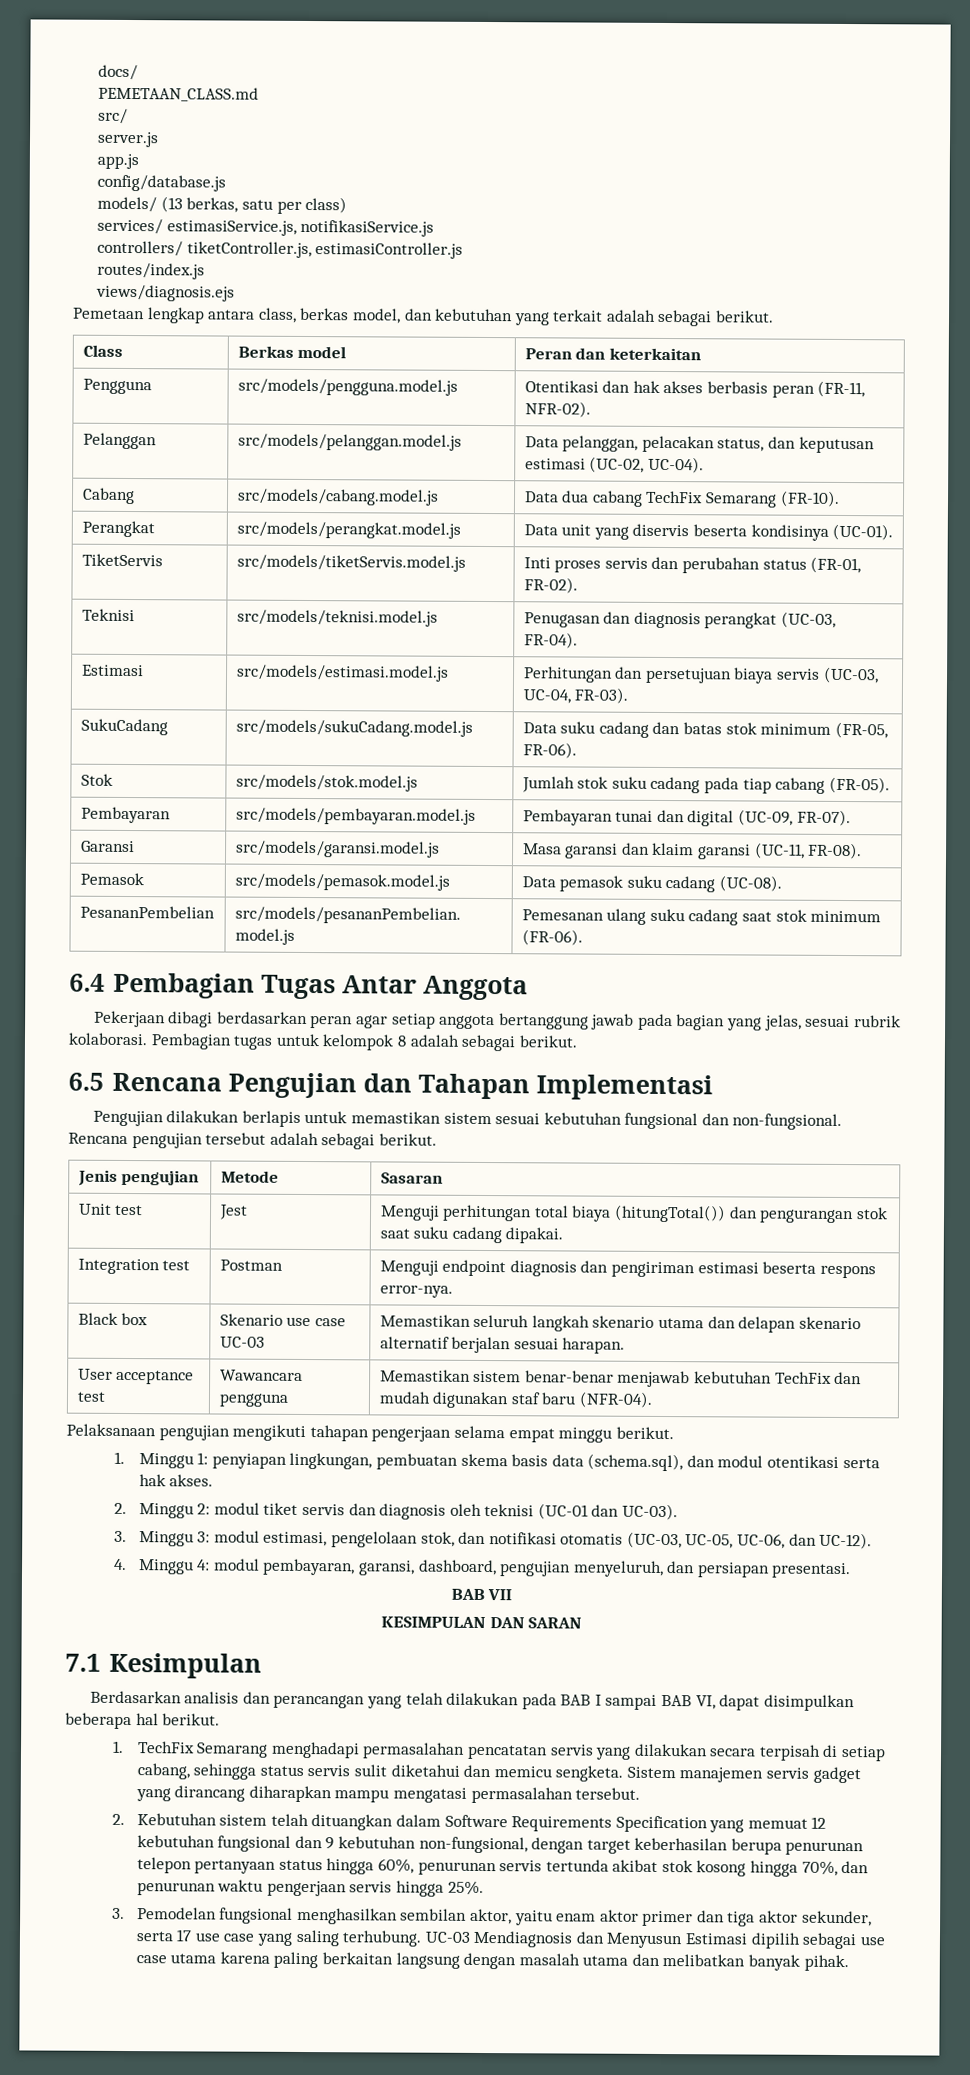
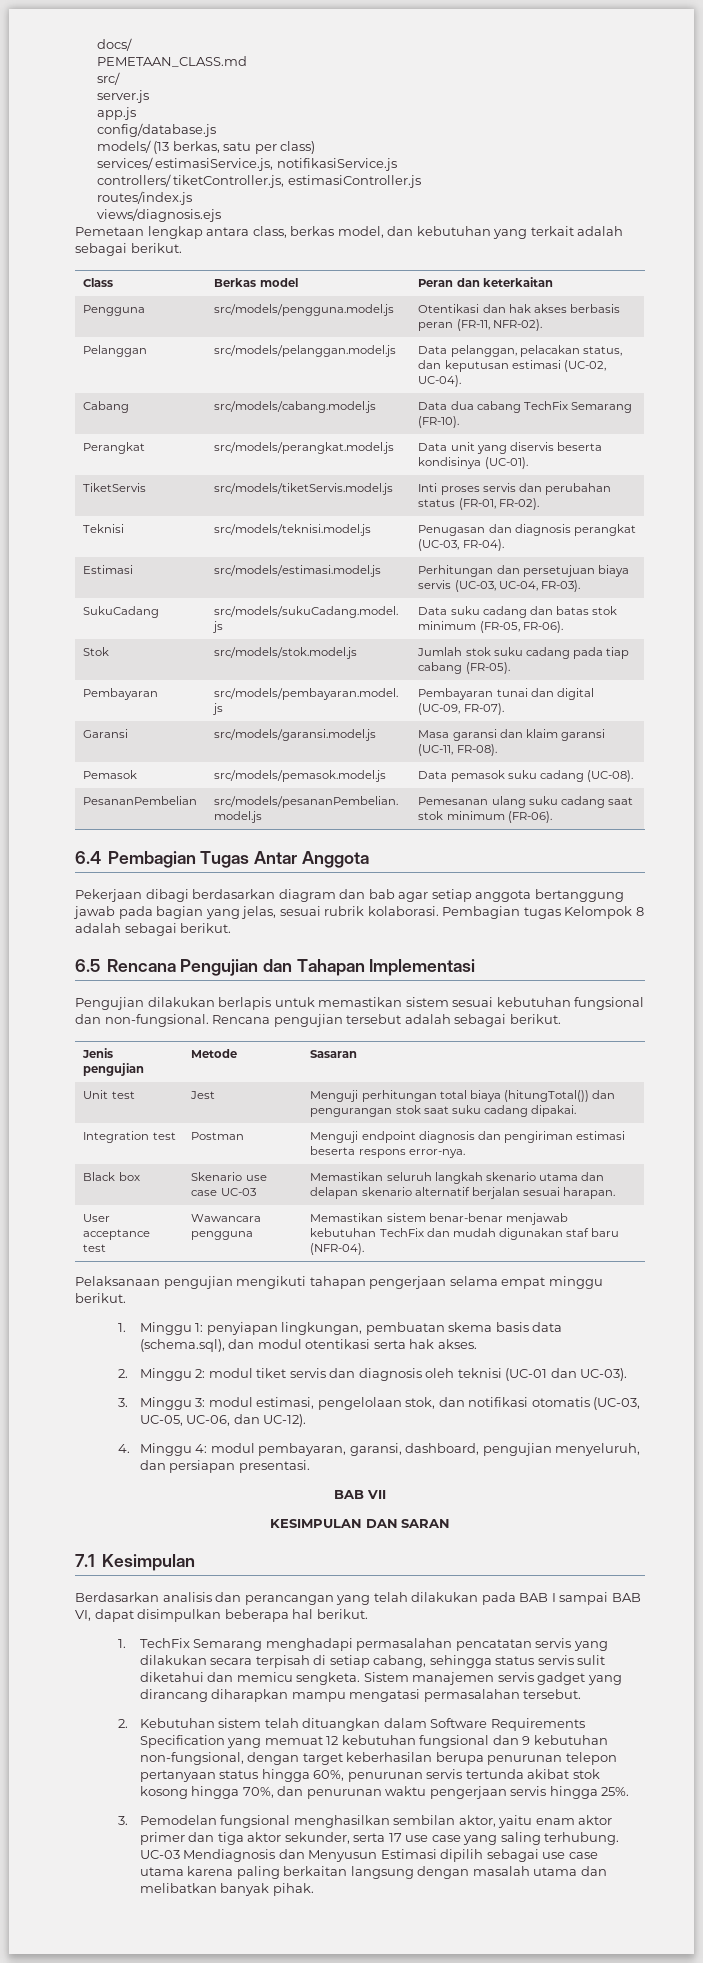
- Pekerjaan dibagi berdasarkan peran agar setiap anggota bertanggung jawab pada bagian yang jelas, sesuai rubrik kolaborasi.
+ Pekerjaan dibagi berdasarkan diagram dan bab agar setiap anggota bertanggung jawab pada bagian yang jelas, sesuai rubrik kolaborasi.
- Pembagian tugas untuk kelompok 8 adalah sebagai berikut.
+ Pembagian tugas Kelompok 8 adalah sebagai berikut.

